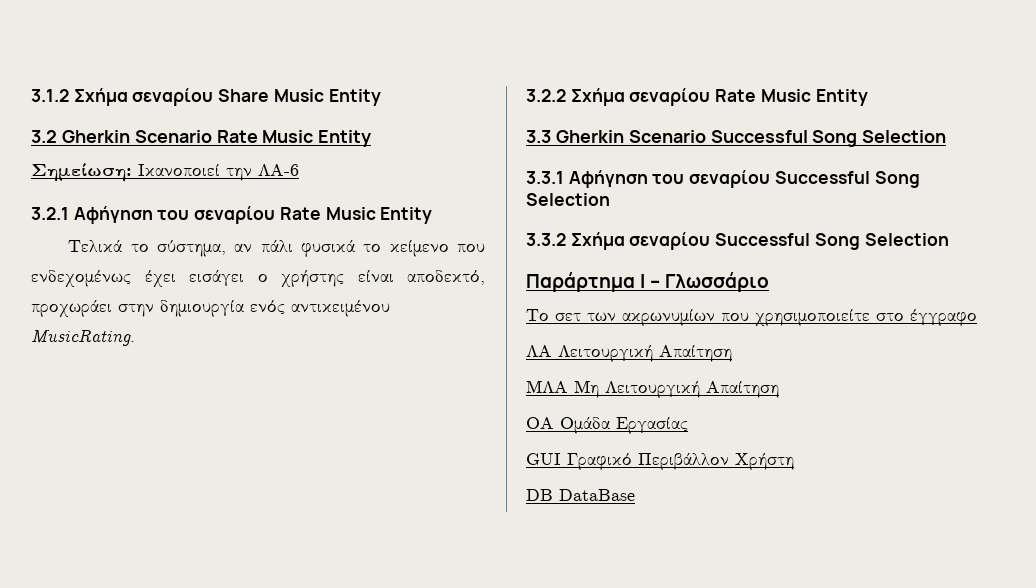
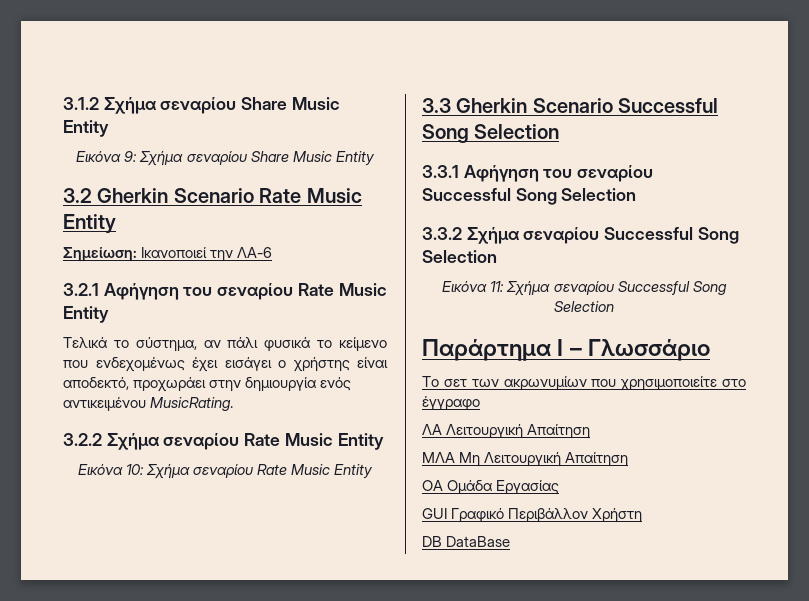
+ Εικόνα 9: Σχήμα σεναρίου Share Music Entity
+ Εικόνα 10: Σχήμα σεναρίου Rate Music Entity
+ Εικόνα 11: Σχήμα σεναρίου Successful Song Selection

